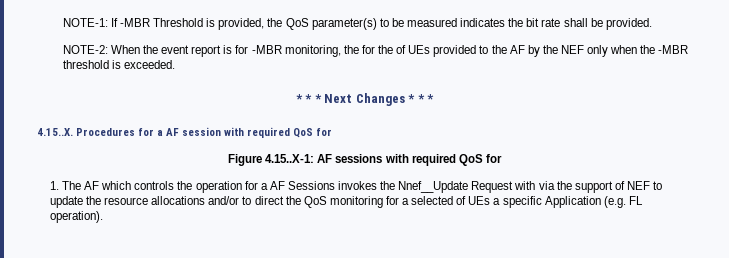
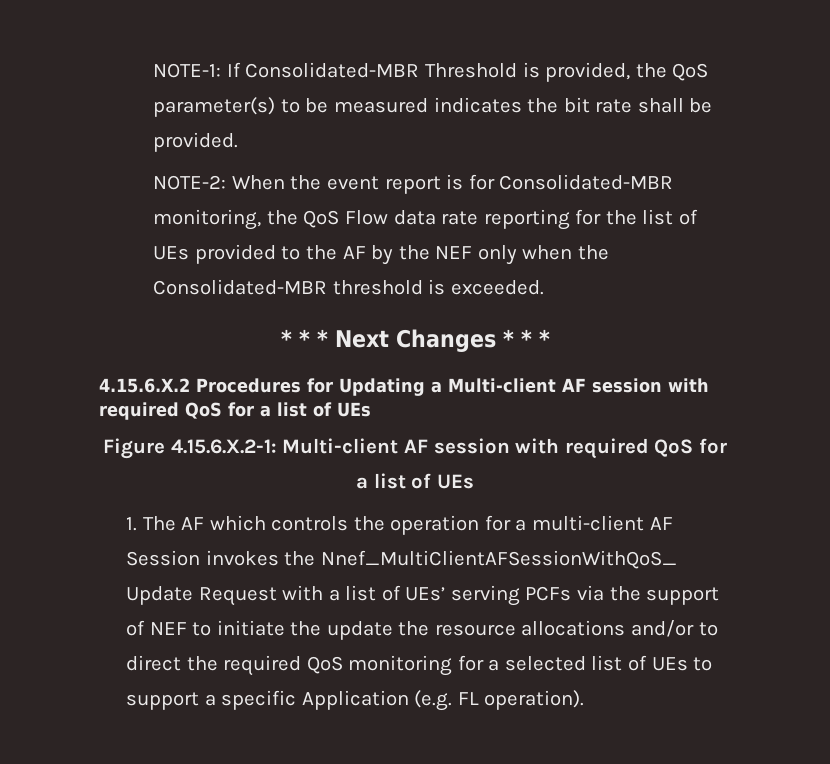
- NOTE-1: If -MBR Threshold is provided, the QoS parameter(s) to be measured indicates the bit rate shall be provided.
+ NOTE-1: If Consolidated-MBR Threshold is provided, the QoS parameter(s) to be measured indicates the bit rate shall be provided.
- NOTE-2: When the event report is for -MBR monitoring, the for the of UEs provided to the AF by the NEF only when the -MBR threshold is exceeded.
+ NOTE-2: When the event report is for Consolidated-MBR monitoring, the QoS Flow data rate reporting for the list of UEs provided to the AF by the NEF only when the Consolidated-MBR threshold is exceeded.
- 4.15..X. Procedures for a AF session with required QoS for
- Figure 4.15..X-1: AF sessions with required QoS for
+ 4.15.6.X.2 Procedures for Updating a Multi-client AF session with required QoS for a list of UEs
+ Figure 4.15.6.X.2-1: Multi-client AF session with required QoS for a list of UEs
- 1. The AF which controls the operation for a AF Sessions invokes the Nnef__Update Request with via the support of NEF to update the resource allocations and/or to direct the QoS monitoring for a selected of UEs a specific Application (e.g. FL operation).
+ 1. The AF which controls the operation for a multi-client AF Session invokes the Nnef_MultiClientAFSessionWithQoS_ Update Request with a list of UEs’ serving PCFs via the support of NEF to initiate the update the resource allocations and/or to direct the required QoS monitoring for a selected list of UEs to support a specific Application (e.g. FL operation).

